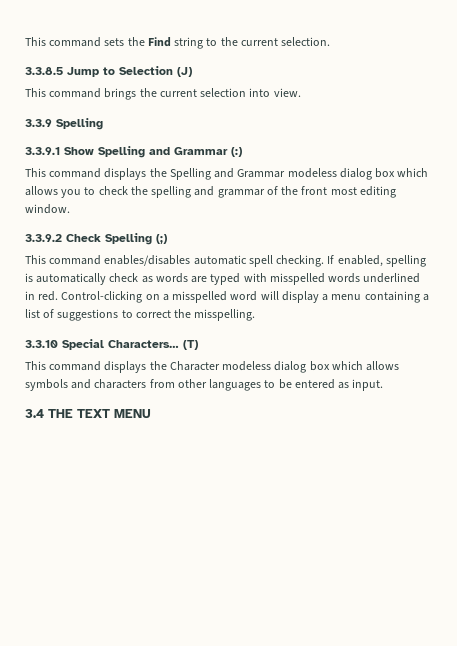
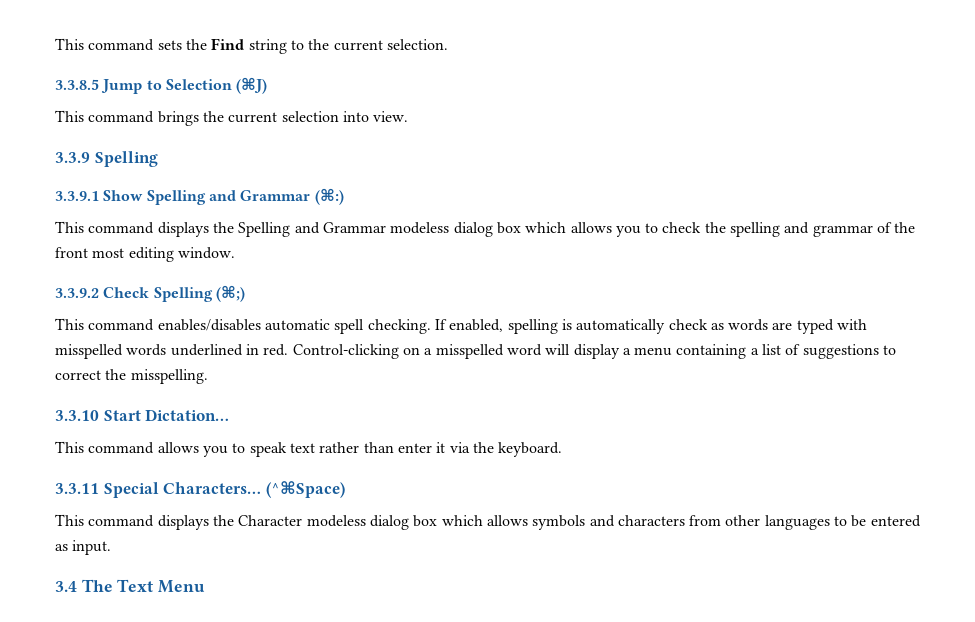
- 3.3.8.5 Jump to Selection (J)
+ 3.3.8.5 Jump to Selection (⌘J)
- 3.3.9.1 Show Spelling and Grammar (:)
+ 3.3.9.1 Show Spelling and Grammar (⌘:)
- 3.3.9.2 Check Spelling (;)
+ 3.3.9.2 Check Spelling (⌘;)
- 3.3.10 Special Characters…
+ 3.3.10 Start Dictation…
+ This command allows you to speak text rather than enter it via the keyboard.
+ 3.3.11 Special Characters…
- (T)
+ (^⌘Space)
- 3.4 THE TEXT MENU
+ 3.4 The Text Menu

